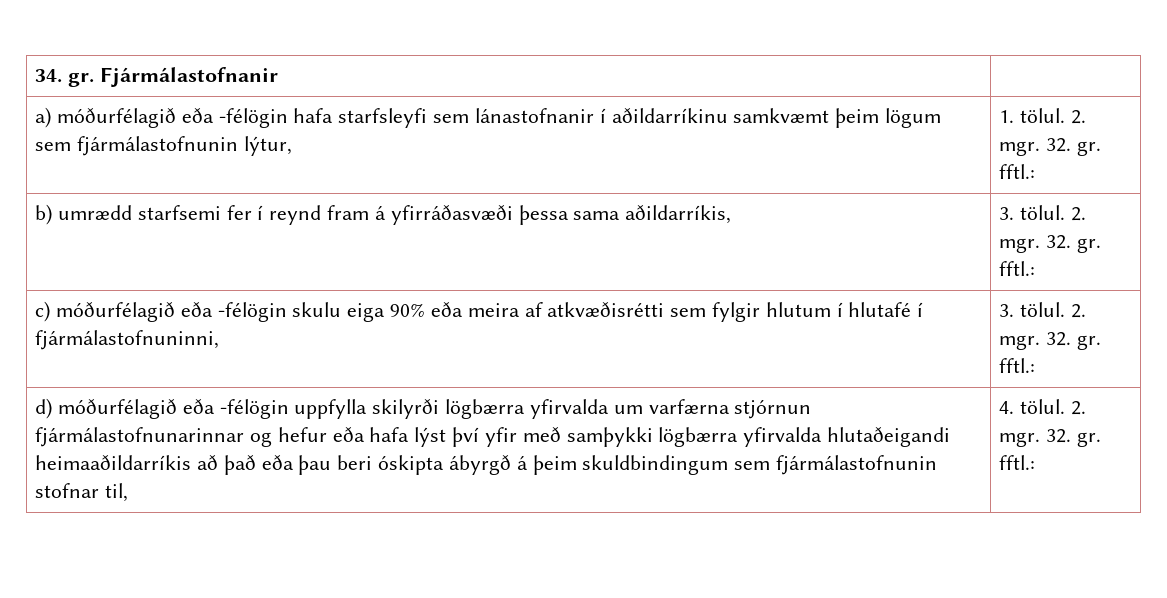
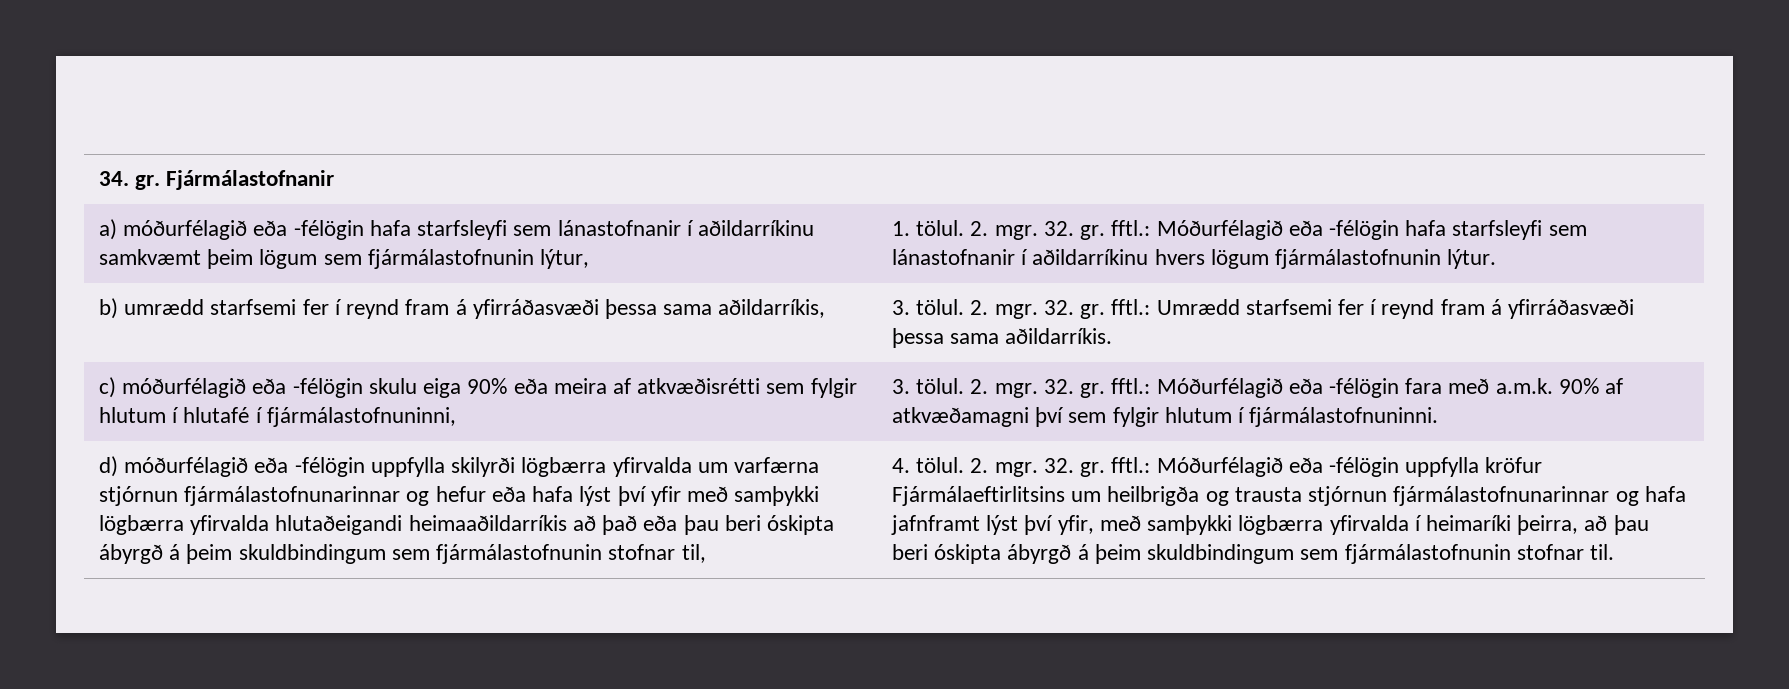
- a) móðurfélagið eða -félögin hafa starfsleyfi sem lánastofnanir í aðildarríkinu samkvæmt þeim lögum sem fjármálastofnunin lýtur, | 1. tölul. 2. mgr. 32. gr. fftl.:
+ a) móðurfélagið eða -félögin hafa starfsleyfi sem lánastofnanir í aðildarríkinu samkvæmt þeim lögum sem fjármálastofnunin lýtur, | 1. tölul. 2. mgr. 32. gr. fftl.: Móðurfélagið eða -félögin hafa starfsleyfi sem lánastofnanir í aðildarríkinu hvers lögum fjármálastofnunin lýtur.
- b) umrædd starfsemi fer í reynd fram á yfirráðasvæði þessa sama aðildarríkis, | 3. tölul. 2. mgr. 32. gr. fftl.:
+ b) umrædd starfsemi fer í reynd fram á yfirráðasvæði þessa sama aðildarríkis, | 3. tölul. 2. mgr. 32. gr. fftl.: Umrædd starfsemi fer í reynd fram á yfirráðasvæði þessa sama aðildarríkis.
- c) móðurfélagið eða -félögin skulu eiga 90% eða meira af atkvæðisrétti sem fylgir hlutum í hlutafé í fjármálastofnuninni, | 3. tölul. 2. mgr. 32. gr. fftl.:
+ c) móðurfélagið eða -félögin skulu eiga 90% eða meira af atkvæðisrétti sem fylgir hlutum í hlutafé í fjármálastofnuninni, | 3. tölul. 2. mgr. 32. gr. fftl.: Móðurfélagið eða -félögin fara með a.m.k. 90% af atkvæðamagni því sem fylgir hlutum í fjármálastofnuninni.
- 4. tölul. 2. mgr. 32. gr. fftl.:
+ 4. tölul. 2. mgr. 32. gr. fftl.: Móðurfélagið eða -félögin uppfylla kröfur Fjármálaeftirlitsins um heilbrigða og trausta stjórnun fjármálastofnunarinnar og hafa jafnframt lýst því yfir, með samþykki lögbærra yfirvalda í heimaríki þeirra, að þau beri óskipta ábyrgð á þeim skuldbindingum sem fjármálastofnunin stofnar til.

